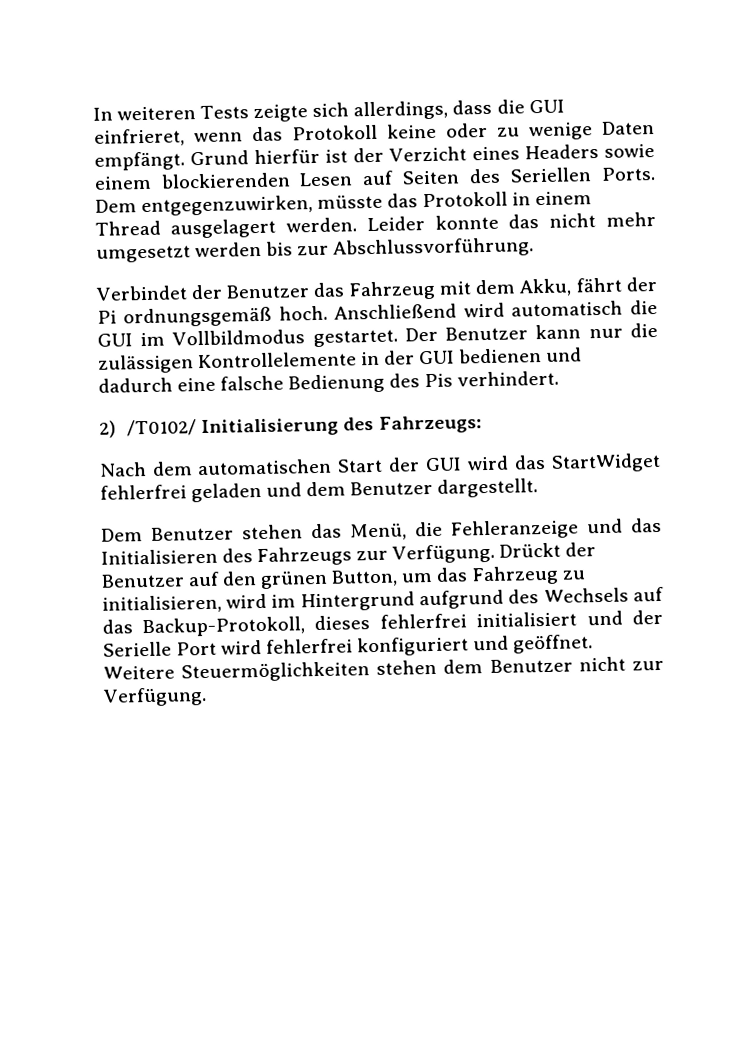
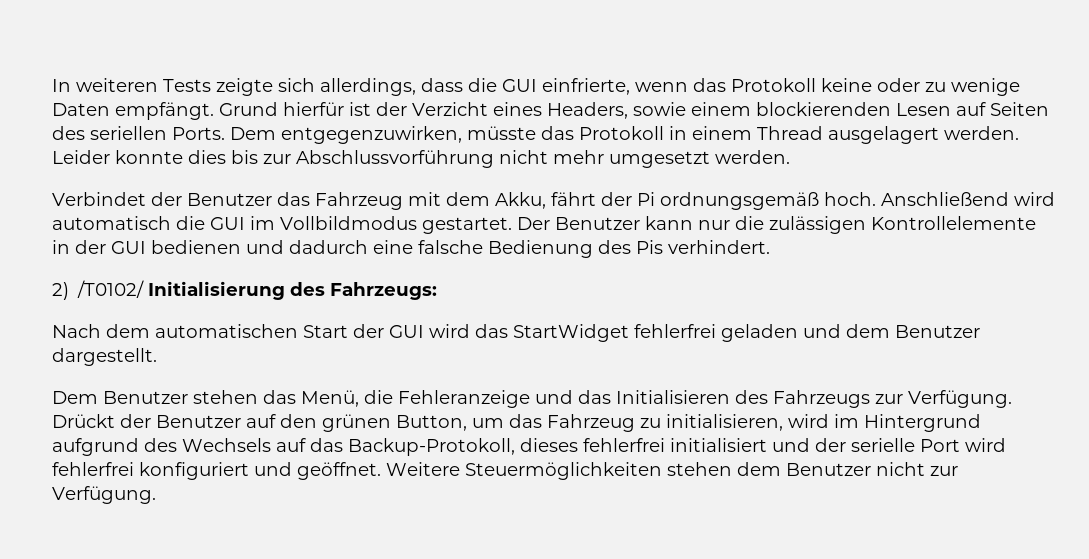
- In weiteren Tests zeigte sich allerdings, dass die GUI einfrieret, wenn das Protokoll keine oder zu wenige Daten empfängt.
+ In weiteren Tests zeigte sich allerdings, dass die GUI einfrierte, wenn das Protokoll keine oder zu wenige Daten empfängt.
- Grund hierfür ist der Verzicht eines Headers sowie einem blockierenden Lesen auf Seiten des Seriellen Ports.
+ Grund hierfür ist der Verzicht eines Headers, sowie einem blockierenden Lesen auf Seiten des seriellen Ports.
- Leider konnte das nicht mehr umgesetzt werden bis zur Abschlussvorführung.
+ Leider konnte dies bis zur Abschlussvorführung nicht mehr umgesetzt werden.
- Drückt der Benutzer auf den grünen Button, um das Fahrzeug zu initialisieren, wird im Hintergrund aufgrund des Wechsels auf das Backup-Protokoll, dieses fehlerfrei initialisiert und der Serielle Port wird fehlerfrei konfiguriert und geöffnet.
+ Drückt der Benutzer auf den grünen Button, um das Fahrzeug zu initialisieren, wird im Hintergrund aufgrund des Wechsels auf das Backup-Protokoll, dieses fehlerfrei initialisiert und der serielle Port wird fehlerfrei konfiguriert und geöffnet.

